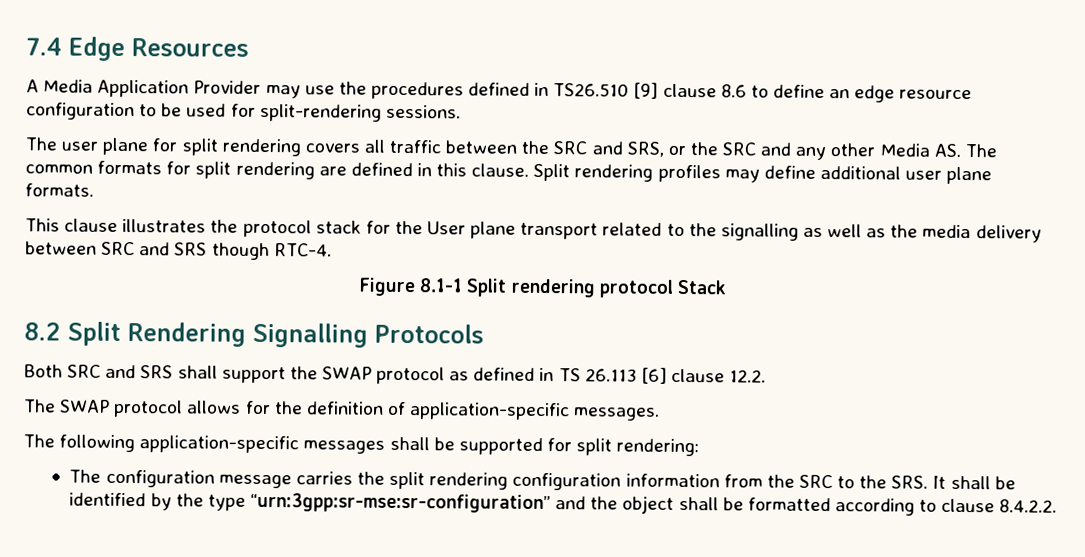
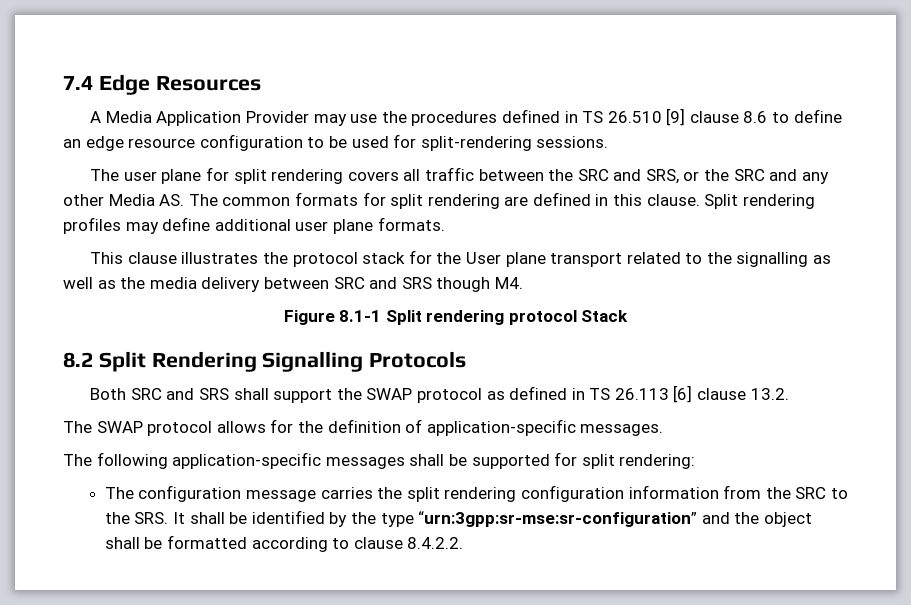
- A Media Application Provider may use the procedures defined in TS26.510 [9] clause 8.6 to define an edge resource configuration to be used for split-rendering sessions.
+ A Media Application Provider may use the procedures defined in TS 26.510 [9] clause 8.6 to define an edge resource configuration to be used for split-rendering sessions.
- This clause illustrates the protocol stack for the User plane transport related to the signalling as well as the media delivery between SRC and SRS though RTC-4.
+ This clause illustrates the protocol stack for the User plane transport related to the signalling as well as the media delivery between SRC and SRS though M4.
- Both SRC and SRS shall support the SWAP protocol as defined in TS 26.113 [6] clause 12.2.
+ Both SRC and SRS shall support the SWAP protocol as defined in TS 26.113 [6] clause 13.2.

